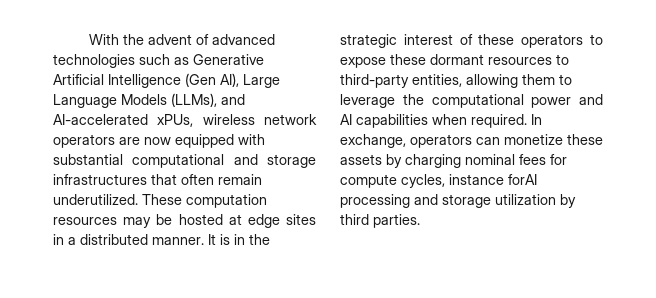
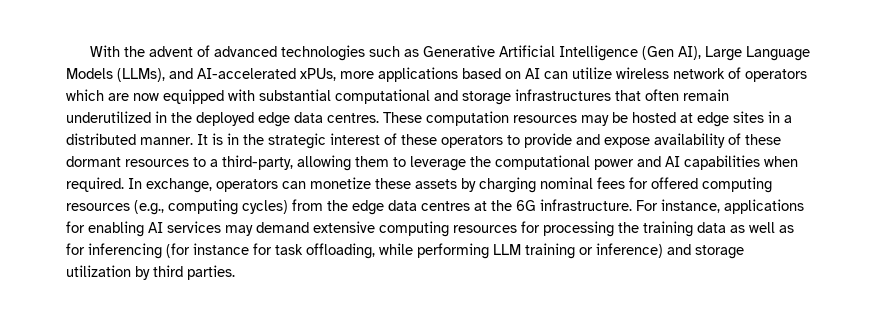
- With the advent of advanced technologies such as Generative Artificial Intelligence (Gen AI), Large Language Models (LLMs), and AI-accelerated xPUs, wireless network operators are now equipped with substantial computational and storage infrastructures that often remain underutilized.
+ With the advent of advanced technologies such as Generative Artificial Intelligence (Gen AI), Large Language Models (LLMs), and AI-accelerated xPUs, more applications based on AI can utilize wireless network of operators which are now equipped with substantial computational and storage infrastructures that often remain underutilized in the deployed edge data centres.
- It is in the strategic interest of these operators to expose these dormant resources to third-party entities, allowing them to leverage the computational power and AI capabilities when required.
+ It is in the strategic interest of these operators to provide and expose availability of these dormant resources to a third-party, allowing them to leverage the computational power and AI capabilities when required.
- In exchange, operators can monetize these assets by charging nominal fees for compute cycles, instance forAI processing and storage utilization by third parties.
+ In exchange, operators can monetize these assets by charging nominal fees for offered computing resources (e.g., computing cycles) from the edge data centres at the 6G infrastructure. For instance, applications for enabling AI services may demand extensive computing resources for processing the training data as well as for inferencing (for instance for task offloading, while performing LLM training or inference) and storage utilization by third parties.

